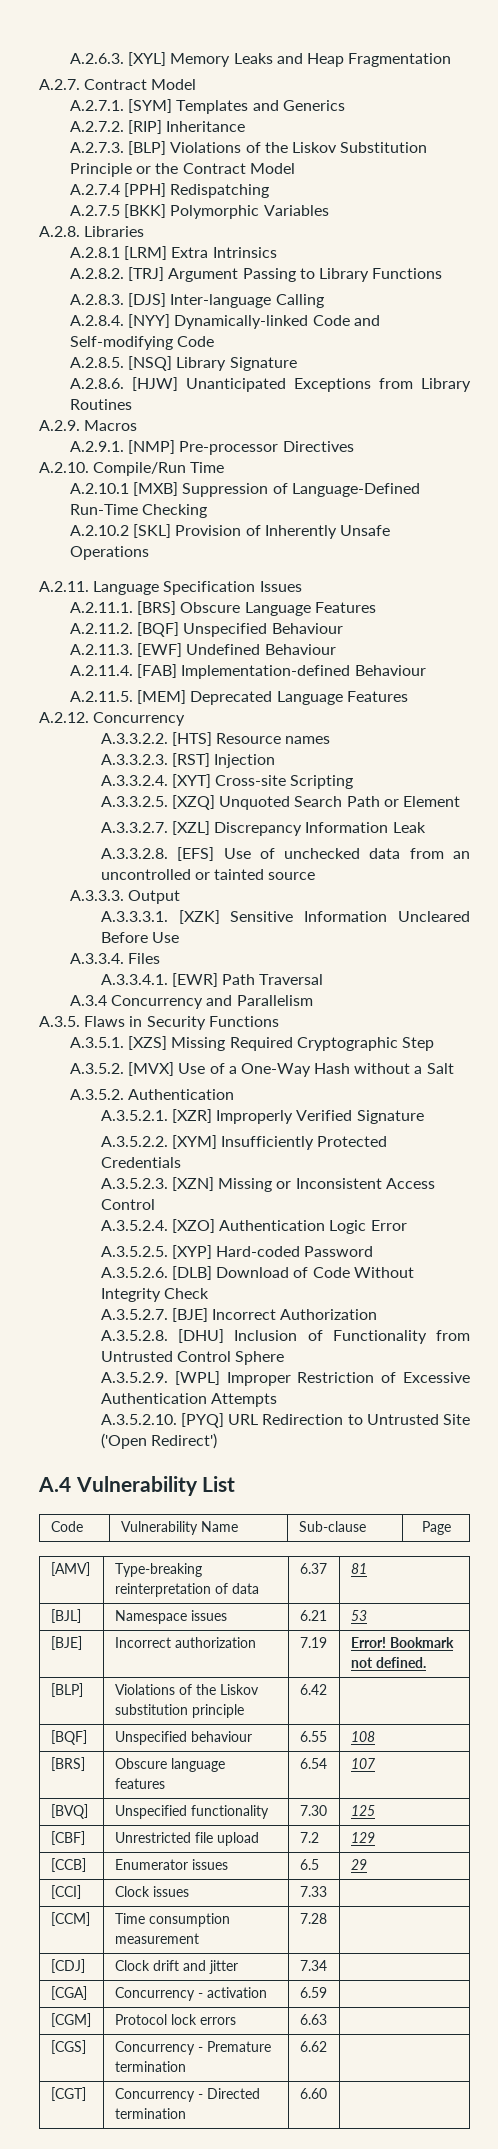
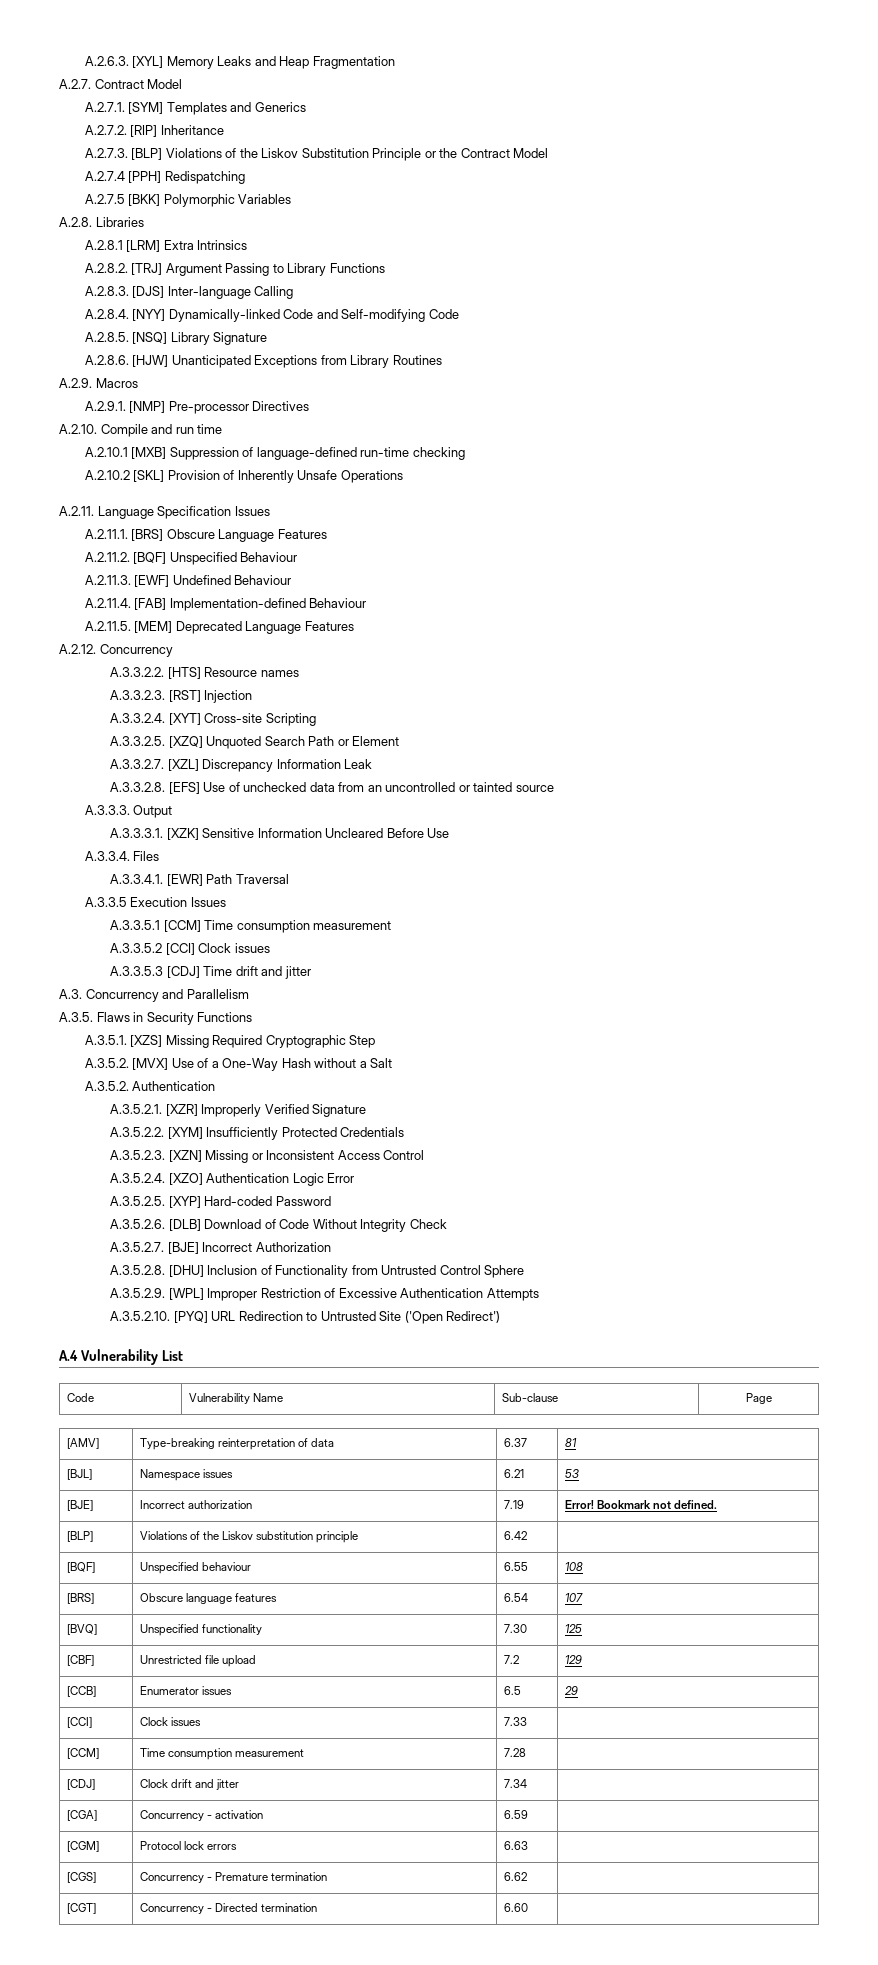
- A.2.10. Compile/Run Time
+ A.2.10. Compile and run time
- A.2.10.1 [MXB] Suppression of Language-Defined Run-Time Checking
+ A.2.10.1 [MXB] Suppression of language-defined run-time checking
- A.3.4 Concurrency and Parallelism
+ A.3.3.5 Execution Issues
+ A.3.3.5.1 [CCM] Time consumption measurement
+ A.3.3.5.2 [CCI] Clock issues
+ A.3.3.5.3 [CDJ] Time drift and jitter
+ A.3. Concurrency and Parallelism

